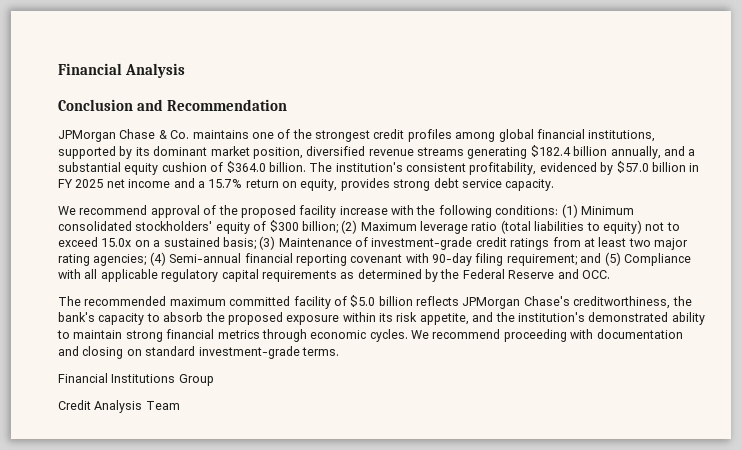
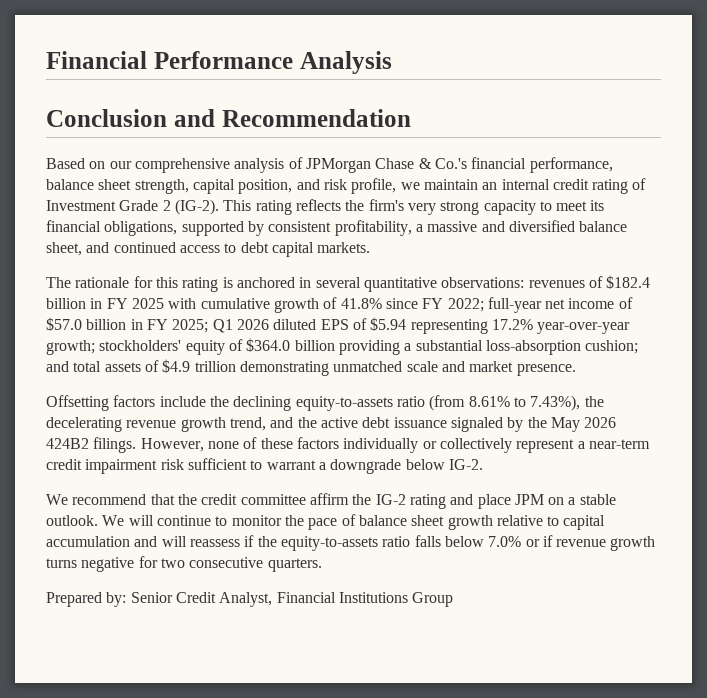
- Financial Analysis
+ Financial Performance Analysis
- JPMorgan Chase & Co. maintains one of the strongest credit profiles among global financial institutions, supported by its dominant market position, diversified revenue streams generating $182.4 billion annually, and a substantial equity cushion of $364.0 billion. The institution's consistent profitability, evidenced by $57.0 billion in FY 2025 net income and a 15.7% return on equity, provides strong debt service capacity.
- We recommend approval of the proposed facility increase with the following conditions: (1) Minimum consolidated stockholders' equity of $300 billion; (2) Maximum leverage ratio (total liabilities to equity) not to exceed 15.0x on a sustained basis; (3) Maintenance of investment-grade credit ratings from at least two major rating agencies; (4) Semi-annual financial reporting covenant with 90-day filing requirement; and (5) Compliance with all applicable regulatory capital requirements as determined by the Federal Reserve and OCC.
- The recommended maximum committed facility of $5.0 billion reflects JPMorgan Chase's creditworthiness, the bank's capacity to absorb the proposed exposure within its risk appetite, and the institution's demonstrated ability to maintain strong financial metrics through economic cycles. We recommend proceeding with documentation and closing on standard investment-grade terms.
- Financial Institutions Group
+ Based on our comprehensive analysis of JPMorgan Chase & Co.'s financial performance, balance sheet strength, capital position, and risk profile, we maintain an internal credit rating of Investment Grade 2 (IG-2). This rating reflects the firm's very strong capacity to meet its financial obligations, supported by consistent profitability, a massive and diversified balance sheet, and continued access to debt capital markets.
+ The rationale for this rating is anchored in several quantitative observations: revenues of $182.4 billion in FY 2025 with cumulative growth of 41.8% since FY 2022; full-year net income of $57.0 billion in FY 2025; Q1 2026 diluted EPS of $5.94 representing 17.2% year-over-year growth; stockholders' equity of $364.0 billion providing a substantial loss-absorption cushion; and total assets of $4.9 trillion demonstrating unmatched scale and market presence.
+ Offsetting factors include the declining equity-to-assets ratio (from 8.61% to 7.43%), the decelerating revenue growth trend, and the active debt issuance signaled by the May 2026 424B2 filings. However, none of these factors individually or collectively represent a near-term credit impairment risk sufficient to warrant a downgrade below IG-2.
+ We recommend that the credit committee affirm the IG-2 rating and place JPM on a stable outlook. We will continue to monitor the pace of balance sheet growth relative to capital accumulation and will reassess if the equity-to-assets ratio falls below 7.0% or if revenue growth turns negative for two consecutive quarters.
+ Prepared by: Senior Credit Analyst, Financial Institutions Group
- Credit Analysis Team

